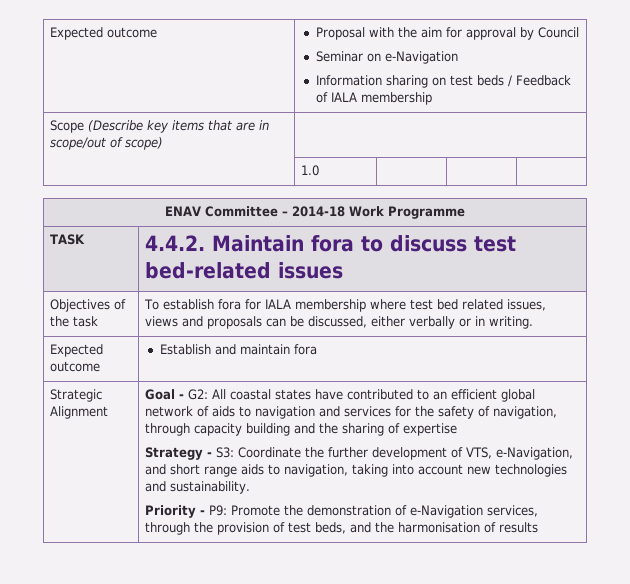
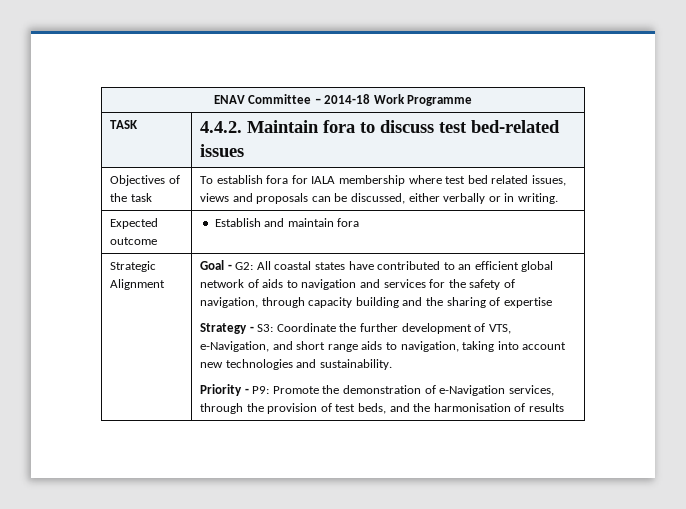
- Expected outcome | Proposal with the aim for approval by Council
- Seminar on e-Navigation
- Information sharing on test beds / Feedback of IALA membership
- Scope (Describe key items that are in scope/out of scope) |
- | 1.0 | | |

